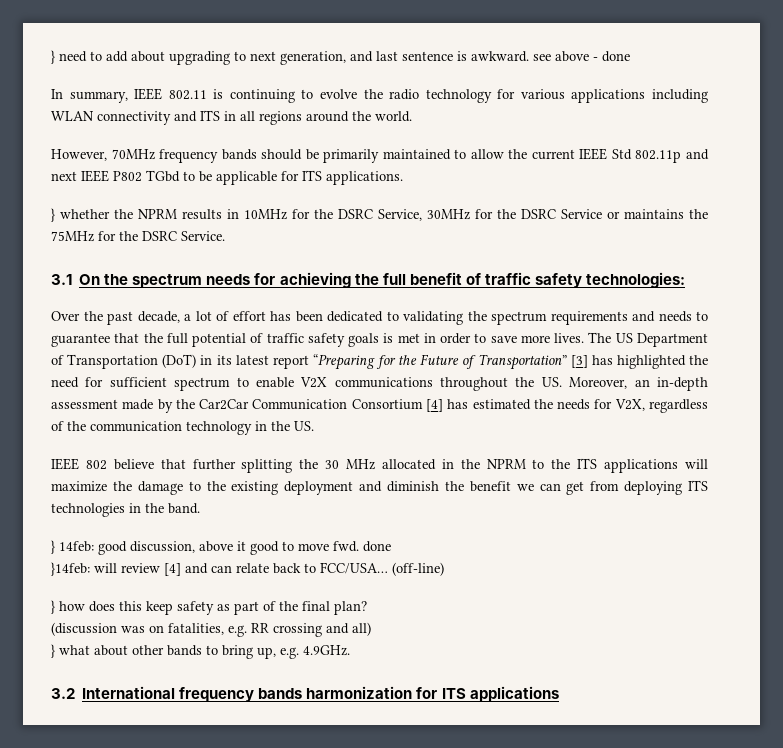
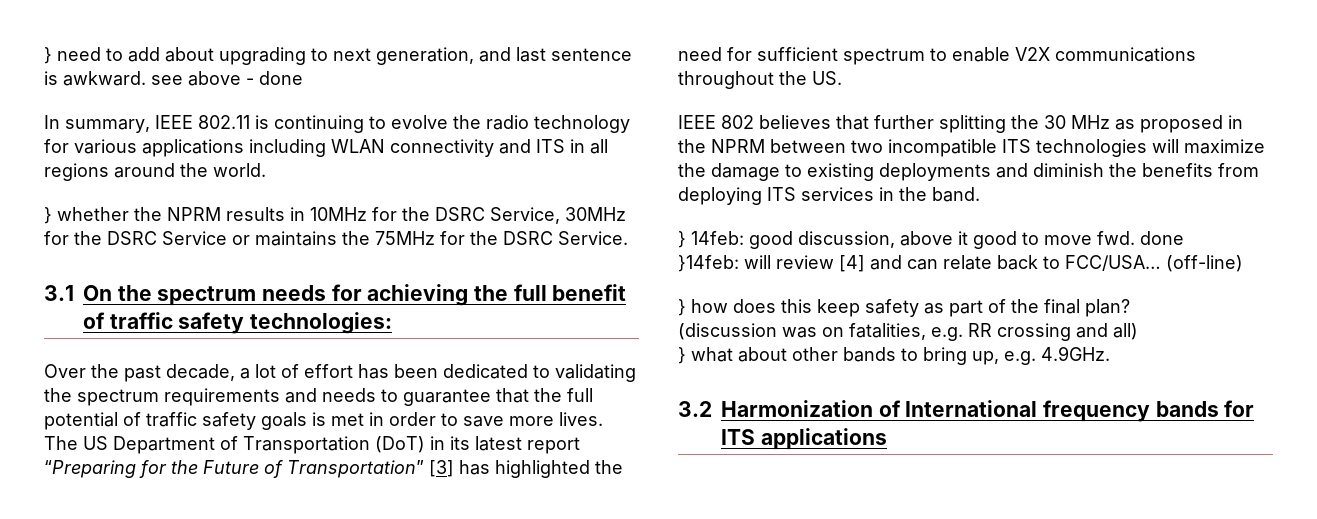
- However, 70MHz frequency bands should be primarily maintained to allow the current IEEE Std 802.11p and next IEEE P802 TGbd to be applicable for ITS applications.
- The US Department of Transportation (DoT) in its latest report “Preparing for the Future of Transportation” [3] has highlighted the need for sufficient spectrum to enable V2X communications throughout the US. Moreover, an in-depth assessment made by the Car2Car Communication Consortium [4] has estimated the needs for V2X, regardless of the communication technology in the US.
+ The US Department of Transportation (DoT) in its latest report “Preparing for the Future of Transportation” [3] has highlighted the need for sufficient spectrum to enable V2X communications throughout the US.
- IEEE 802 believe that further splitting the 30 MHz allocated in the NPRM to the ITS applications will maximize the damage to the existing deployment and diminish the benefit we can get from deploying ITS technologies in the band.
+ IEEE 802 believes that further splitting the 30 MHz as proposed in the NPRM between two incompatible ITS technologies will maximize the damage to existing deployments and diminish the benefits from deploying ITS services in the band.
- 3.2 International frequency bands harmonization for ITS applications
+ 3.2 Harmonization of International frequency bands for ITS applications

